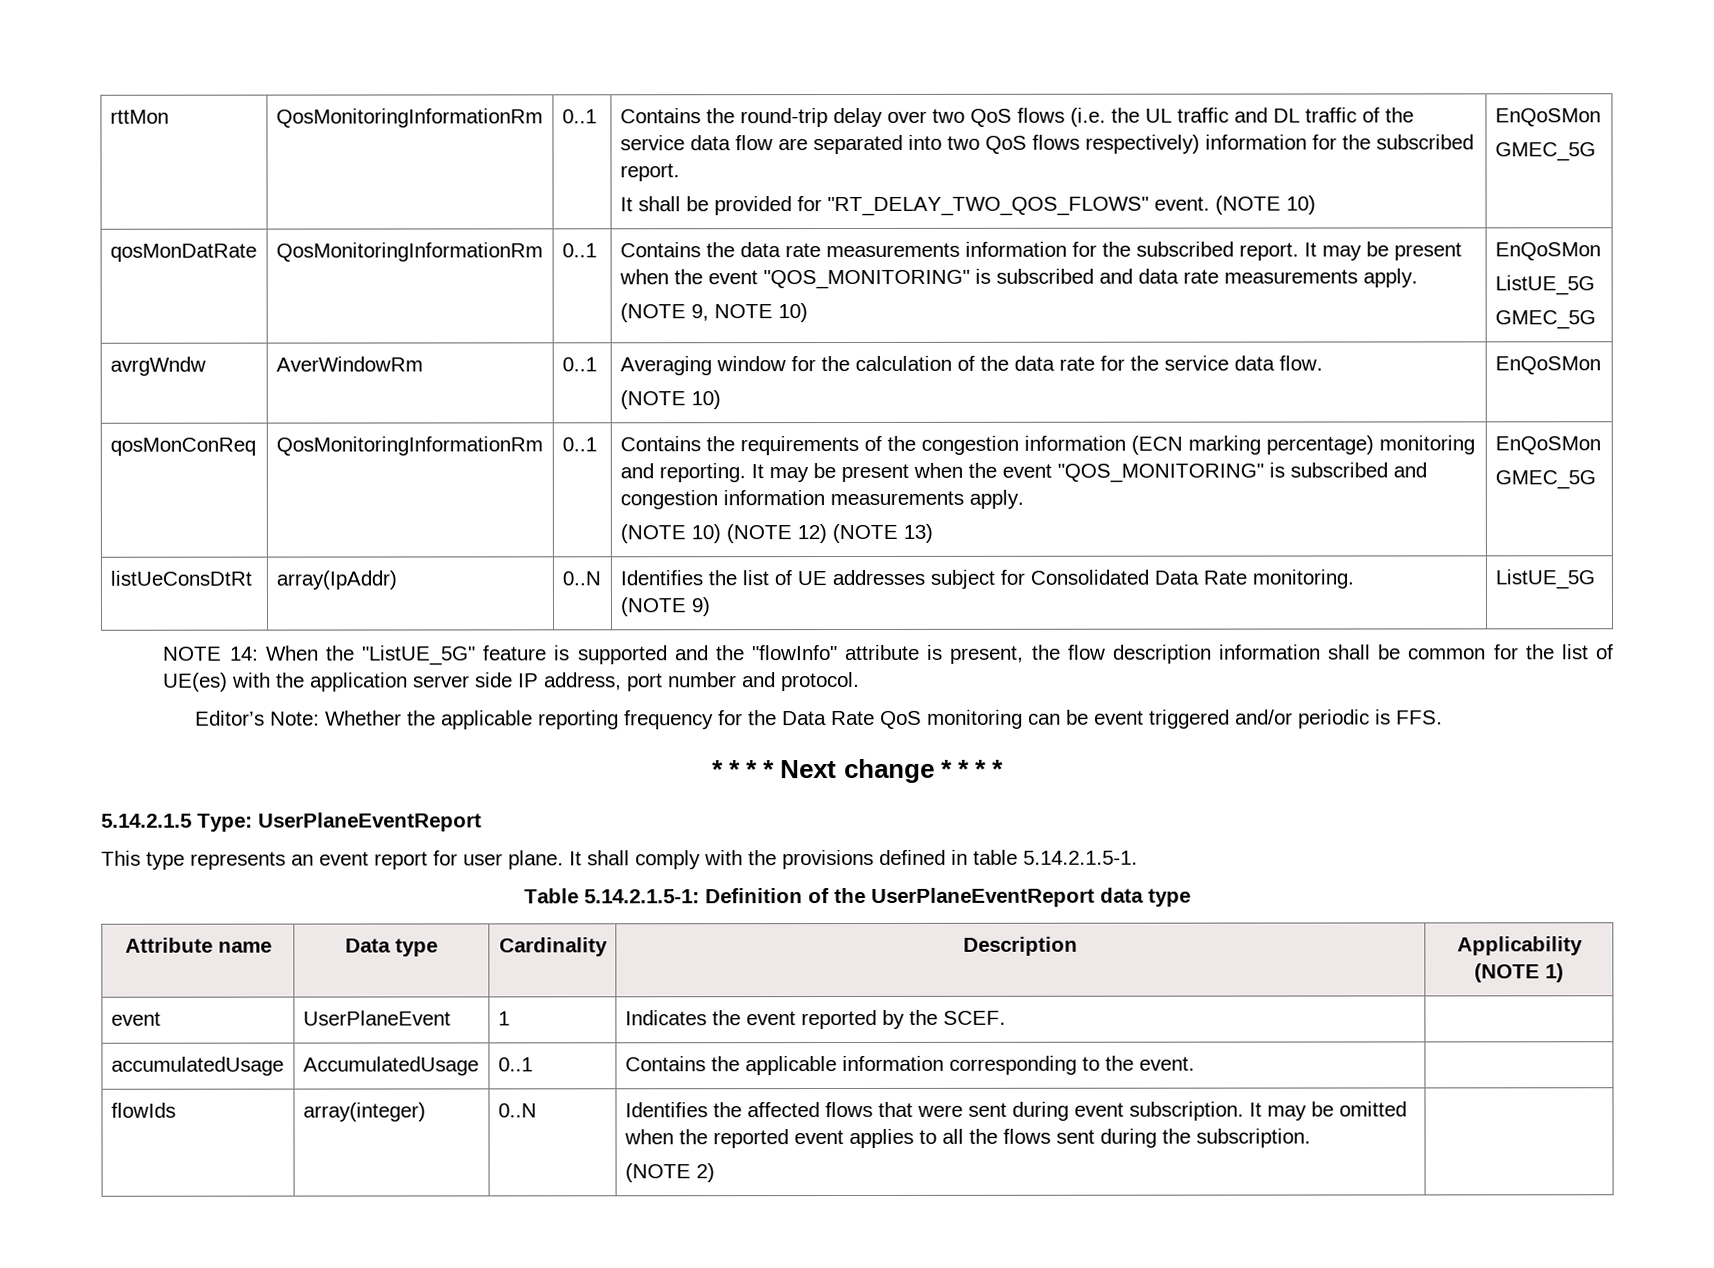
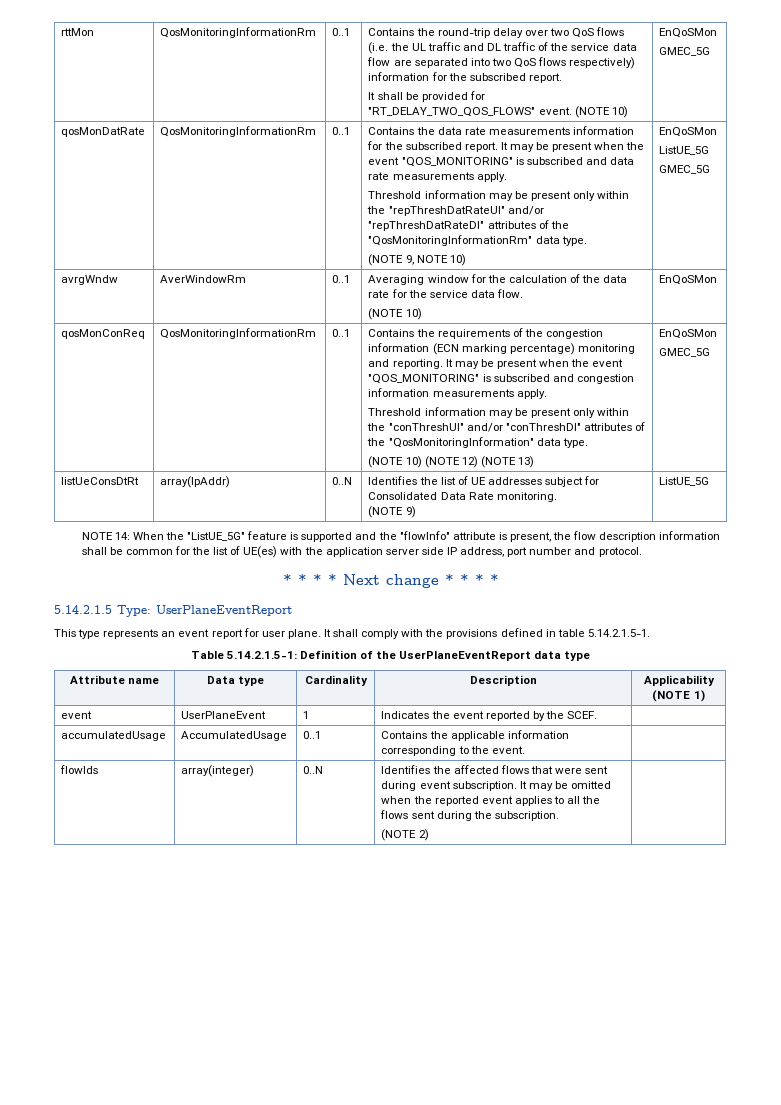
+ Threshold information may be present only within the "repThreshDatRateUl" and/or "repThreshDatRateDl" attributes of the "QosMonitoringInformationRm" data type.
+ Threshold information may be present only within the "conThreshUl" and/or "conThreshDl" attributes of the "QosMonitoringInformation" data type.
- Editor’s Note: Whether the applicable reporting frequency for the Data Rate QoS monitoring can be event triggered and/or periodic is FFS.

